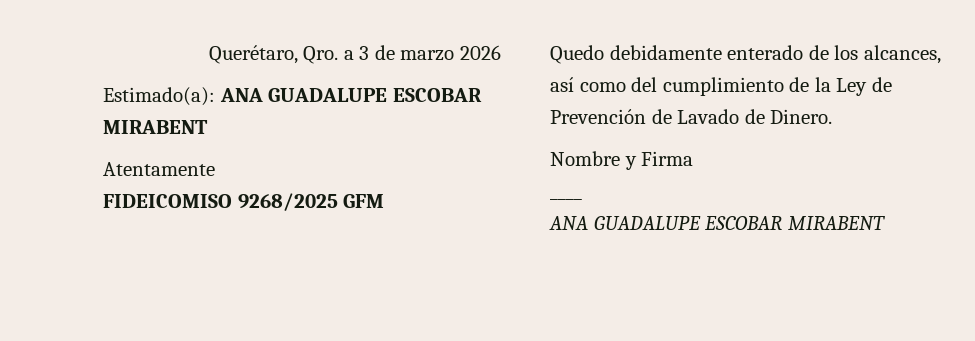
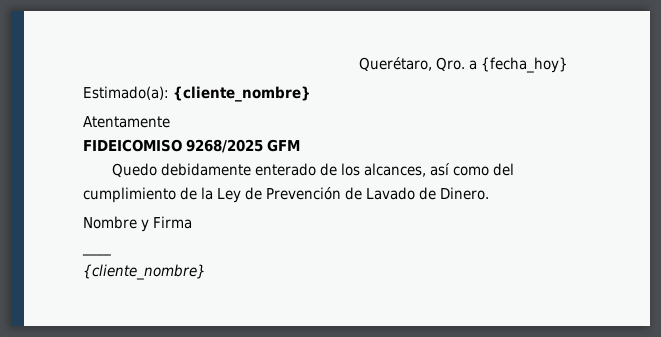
- Querétaro, Qro. a 3 de marzo 2026
- Estimado(a): ANA GUADALUPE ESCOBAR MIRABENT
+ Querétaro, Qro. a {fecha_hoy}
+ Estimado(a): {cliente_nombre}
  ____
- ANA GUADALUPE ESCOBAR MIRABENT
+ {cliente_nombre}

